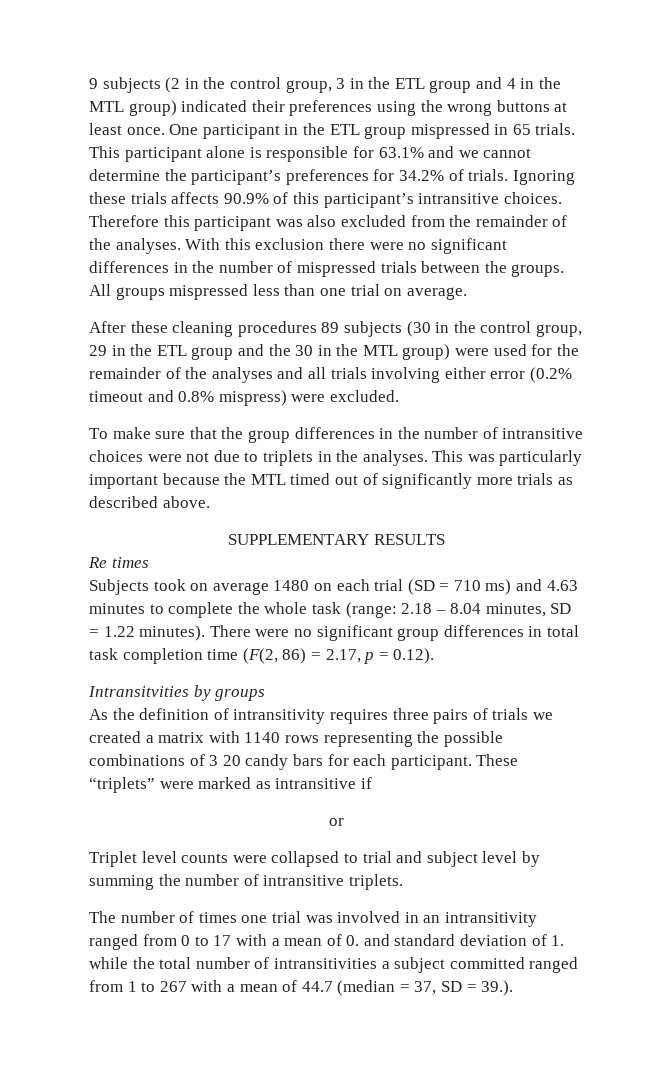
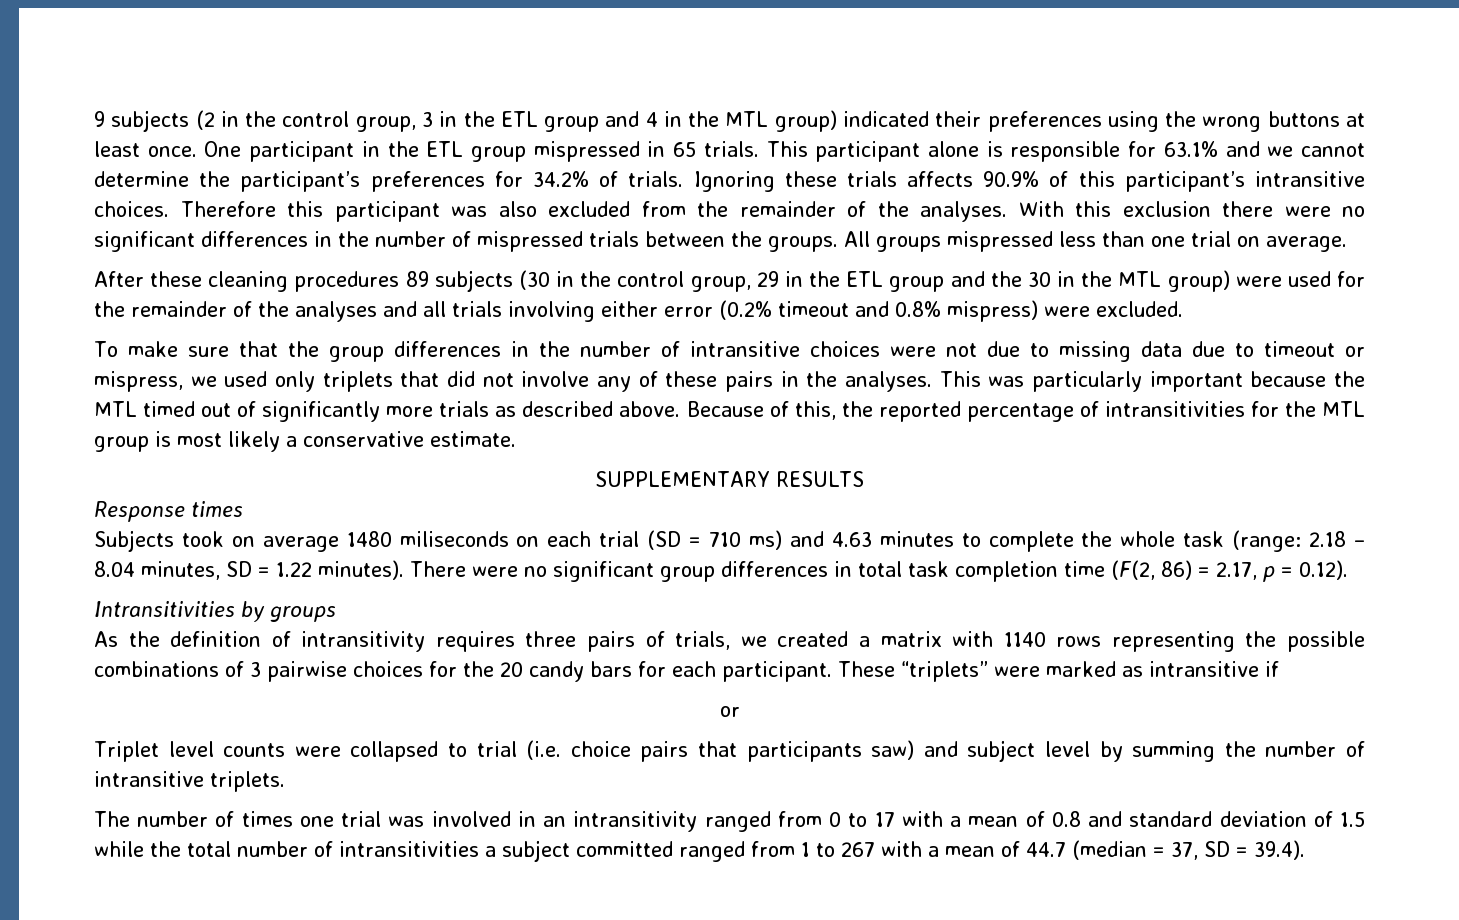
- To make sure that the group differences in the number of intransitive choices were not due to triplets in the analyses.
+ To make sure that the group differences in the number of intransitive choices were not due to missing data due to timeout or mispress, we used only triplets that did not involve any of these pairs in the analyses.
+ Because of this, the reported percentage of intransitivities for the MTL group is most likely a conservative estimate.
- Re times
+ Response times
- Subjects took on average 1480 on each trial (SD = 710 ms) and 4.63 minutes to complete the whole task (range: 2.18 – 8.04 minutes, SD = 1.22 minutes).
+ Subjects took on average 1480 miliseconds on each trial (SD = 710 ms) and 4.63 minutes to complete the whole task (range: 2.18 – 8.04 minutes, SD = 1.22 minutes).
- Intransitvities by groups
+ Intransitivities by groups
- As the definition of intransitivity requires three pairs of trials we created a matrix with 1140 rows representing the possible combinations of 3 20 candy bars for each participant.
+ As the definition of intransitivity requires three pairs of trials, we created a matrix with 1140 rows representing the possible combinations of 3 pairwise choices for the 20 candy bars for each participant.
- Triplet level counts were collapsed to trial and subject level by summing the number of intransitive triplets.
+ Triplet level counts were collapsed to trial (i.e. choice pairs that participants saw) and subject level by summing the number of intransitive triplets.
- The number of times one trial was involved in an intransitivity ranged from 0 to 17 with a mean of 0. and standard deviation of 1. while the total number of intransitivities a subject committed ranged from 1 to 267 with a mean of 44.7 (median = 37, SD = 39.).
+ The number of times one trial was involved in an intransitivity ranged from 0 to 17 with a mean of 0.8 and standard deviation of 1.5 while the total number of intransitivities a subject committed ranged from 1 to 267 with a mean of 44.7 (median = 37, SD = 39.4).

